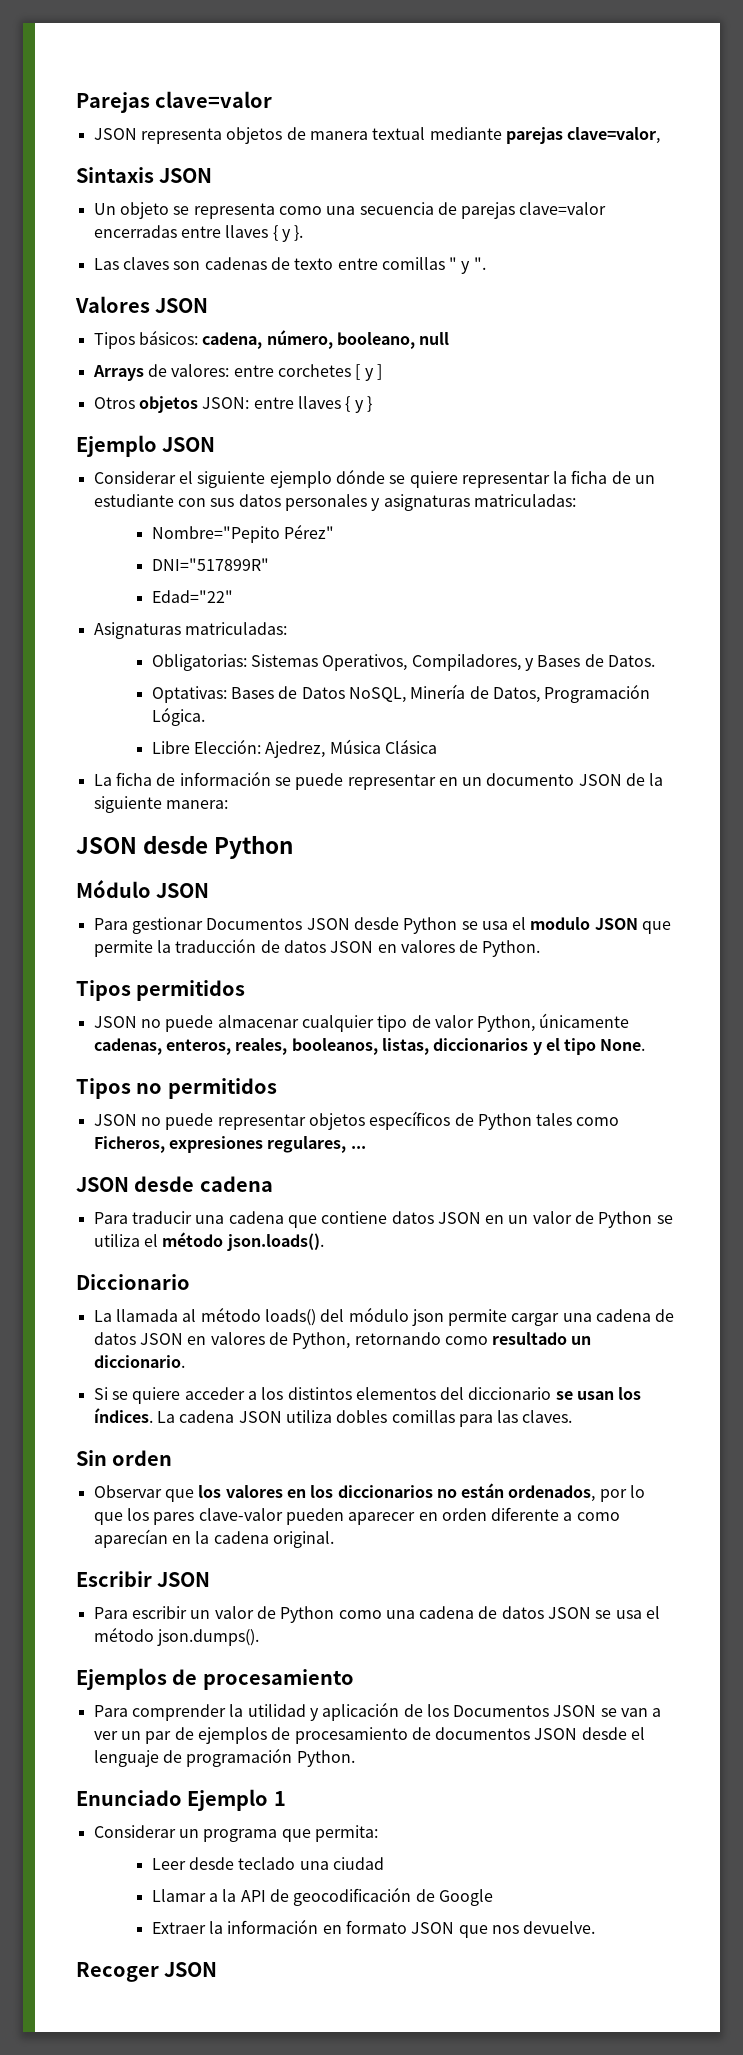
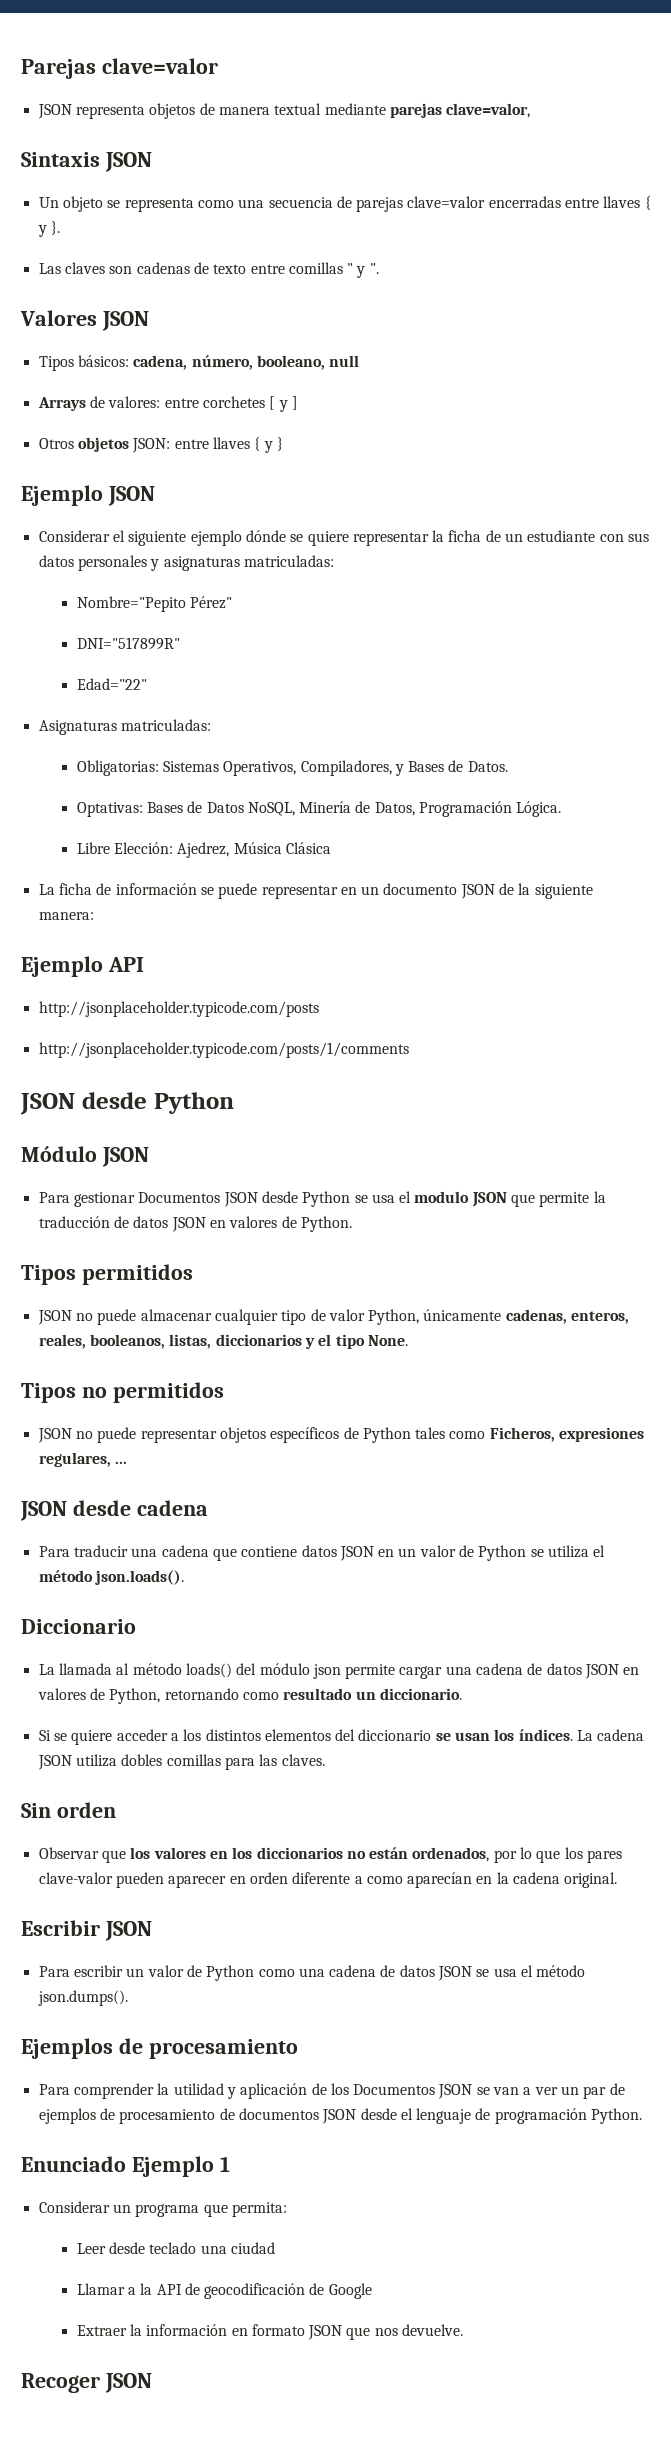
+ Ejemplo API
+ http://jsonplaceholder.typicode.com/posts
+ http://jsonplaceholder.typicode.com/posts/1/comments

